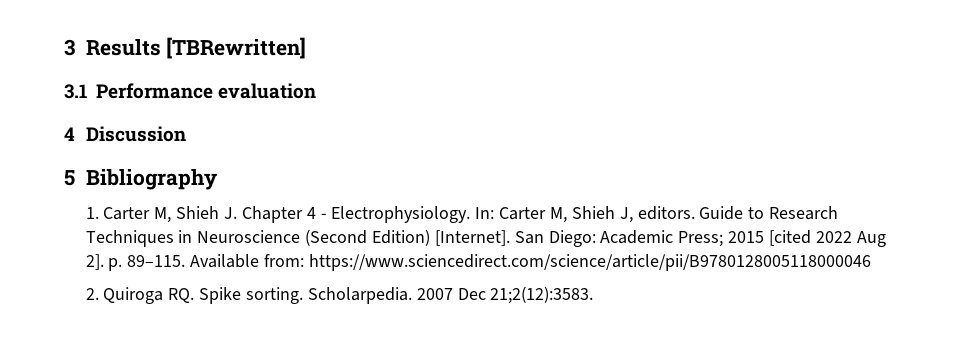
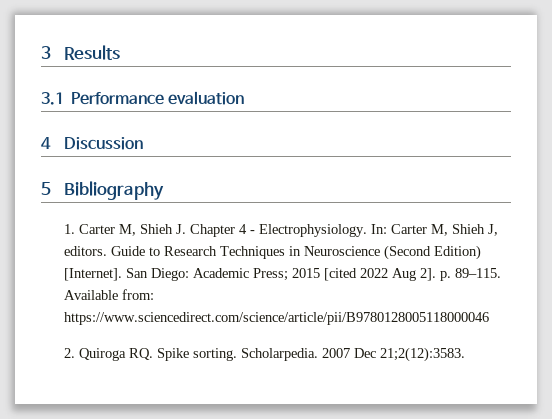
- 3 Results [TBRewritten]
+ 3 Results

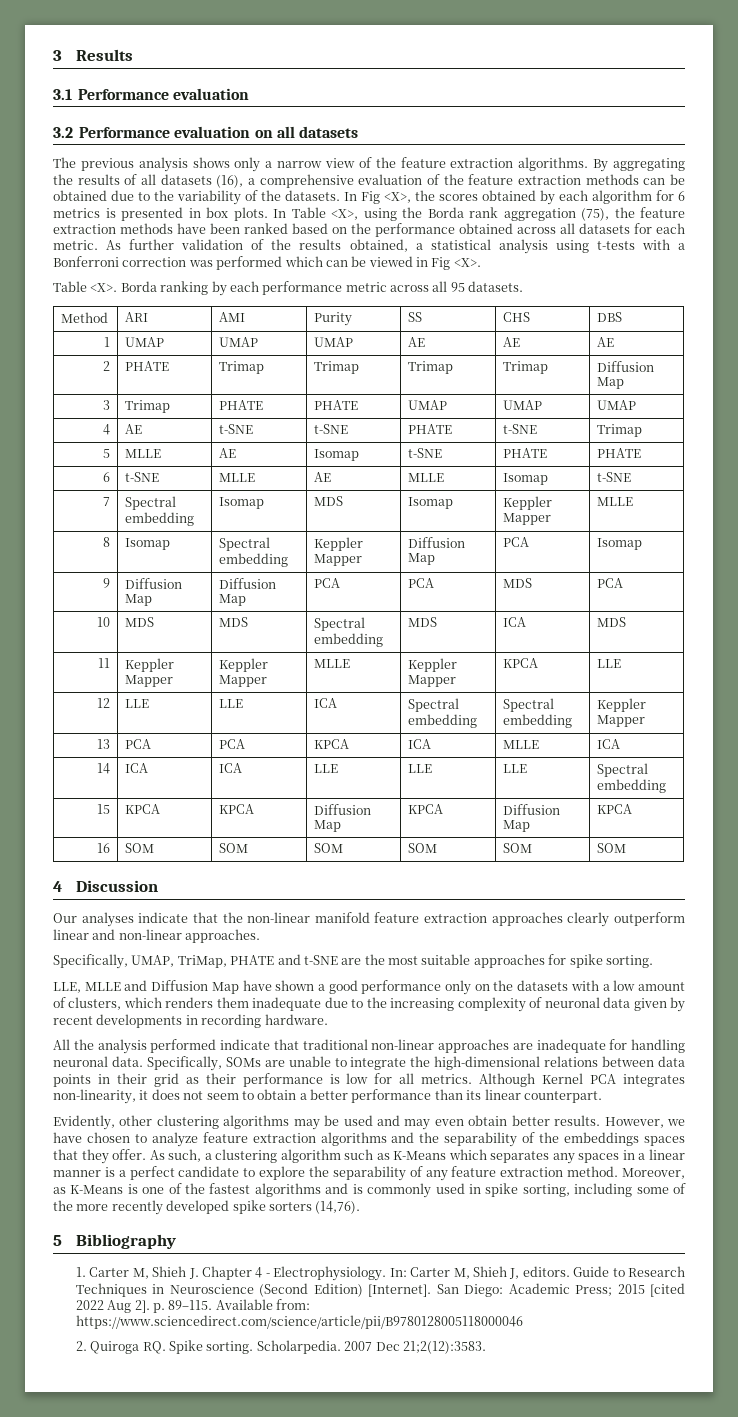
+ 3.2 Performance evaluation on all datasets
+ The previous analysis shows only a narrow view of the feature extraction algorithms. By aggregating the results of all datasets (16), a comprehensive evaluation of the feature extraction methods can be obtained due to the variability of the datasets. In Fig <X>, the scores obtained by each algorithm for 6 metrics is presented in box plots. In Table <X>, using the Borda rank aggregation (75), the feature extraction methods have been ranked based on the performance obtained across all datasets for each metric. As further validation of the results obtained, a statistical analysis using t-tests with a Bonferroni correction was performed which can be viewed in Fig <X>.
+ Table <X>. Borda ranking by each performance metric across all 95 datasets.
+ Method | ARI | AMI | Purity | SS | CHS | DBS
+ 1 | UMAP | UMAP | UMAP | AE | AE | AE
+ 2 | PHATE | Trimap | Trimap | Trimap | Trimap | Diffusion Map
+ 3 | Trimap | PHATE | PHATE | UMAP | UMAP | UMAP
+ 4 | AE | t-SNE | t-SNE | PHATE | t-SNE | Trimap
+ 5 | MLLE | AE | Isomap | t-SNE | PHATE | PHATE
+ 6 | t-SNE | MLLE | AE | MLLE | Isomap | t-SNE
+ 7 | Spectral embedding | Isomap | MDS | Isomap | Keppler Mapper | MLLE
+ 8 | Isomap | Spectral embedding | Keppler Mapper | Diffusion Map | PCA | Isomap
+ 9 | Diffusion Map | Diffusion Map | PCA | PCA | MDS | PCA
+ 10 | MDS | MDS | Spectral embedding | MDS | ICA | MDS
+ 11 | Keppler Mapper | Keppler Mapper | MLLE | Keppler Mapper | KPCA | LLE
+ 12 | LLE | LLE | ICA | Spectral embedding | Spectral embedding | Keppler Mapper
+ 13 | PCA | PCA | KPCA | ICA | MLLE | ICA
+ 14 | ICA | ICA | LLE | LLE | LLE | Spectral embedding
+ 15 | KPCA | KPCA | Diffusion Map | KPCA | Diffusion Map | KPCA
+ 16 | SOM | SOM | SOM | SOM | SOM | SOM
  4 Discussion
+ Our analyses indicate that the non-linear manifold feature extraction approaches clearly outperform linear and non-linear approaches.
+ Specifically, UMAP, TriMap, PHATE and t-SNE are the most suitable approaches for spike sorting.
+ LLE, MLLE and Diffusion Map have shown a good performance only on the datasets with a low amount of clusters, which renders them inadequate due to the increasing complexity of neuronal data given by recent developments in recording hardware.
+ All the analysis performed indicate that traditional non-linear approaches are inadequate for handling neuronal data. Specifically, SOMs are unable to integrate the high-dimensional relations between data points in their grid as their performance is low for all metrics. Although Kernel PCA integrates non-linearity, it does not seem to obtain a better performance than its linear counterpart.
+ Evidently, other clustering algorithms may be used and may even obtain better results. However, we have chosen to analyze feature extraction algorithms and the separability of the embeddings spaces that they offer. As such, a clustering algorithm such as K-Means which separates any spaces in a linear manner is a perfect candidate to explore the separability of any feature extraction method. Moreover, as K-Means is one of the fastest algorithms and is commonly used in spike sorting, including some of the more recently developed spike sorters (14,76).

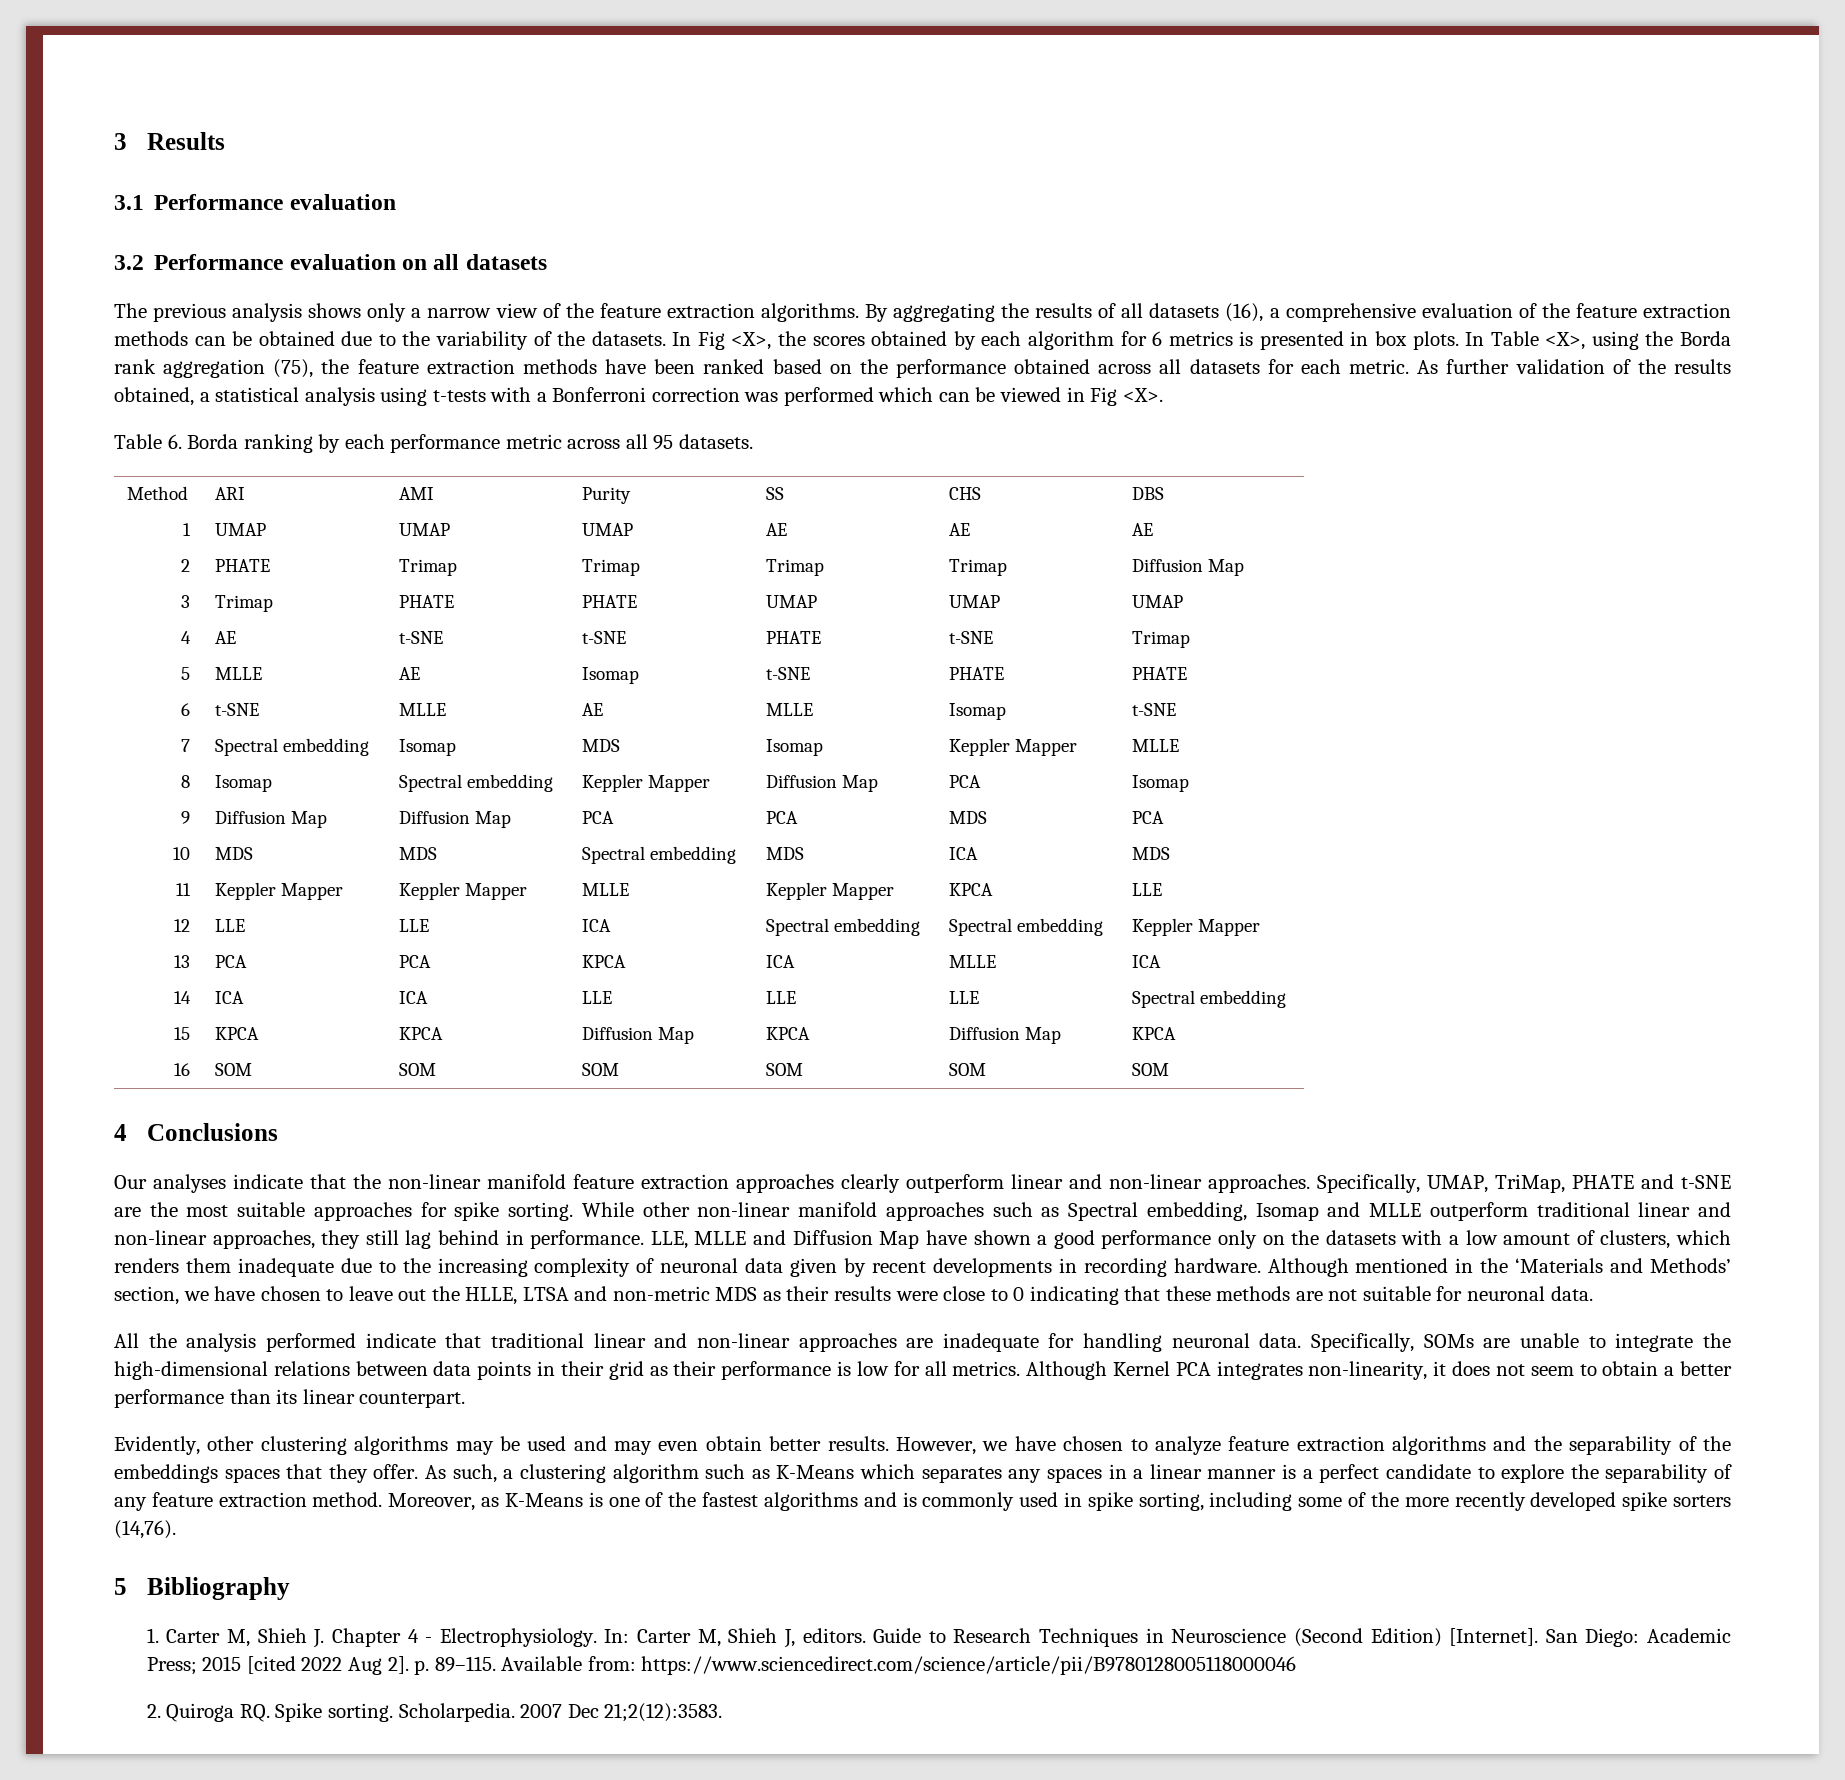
- Table <X>. Borda ranking by each performance metric across all 95 datasets.
+ Table 6. Borda ranking by each performance metric across all 95 datasets.
- 4 Discussion
+ 4 Conclusions
- Our analyses indicate that the non-linear manifold feature extraction approaches clearly outperform linear and non-linear approaches.
- Specifically, UMAP, TriMap, PHATE and t-SNE are the most suitable approaches for spike sorting.
- LLE, MLLE and Diffusion Map have shown a good performance only on the datasets with a low amount of clusters, which renders them inadequate due to the increasing complexity of neuronal data given by recent developments in recording hardware.
+ Our analyses indicate that the non-linear manifold feature extraction approaches clearly outperform linear and non-linear approaches. Specifically, UMAP, TriMap, PHATE and t-SNE are the most suitable approaches for spike sorting. While other non-linear manifold approaches such as Spectral embedding, Isomap and MLLE outperform traditional linear and non-linear approaches, they still lag behind in performance. LLE, MLLE and Diffusion Map have shown a good performance only on the datasets with a low amount of clusters, which renders them inadequate due to the increasing complexity of neuronal data given by recent developments in recording hardware. Although mentioned in the ‘Materials and Methods’ section, we have chosen to leave out the HLLE, LTSA and non-metric MDS as their results were close to 0 indicating that these methods are not suitable for neuronal data.
- All the analysis performed indicate that traditional non-linear approaches are inadequate for handling neuronal data.
+ All the analysis performed indicate that traditional linear and non-linear approaches are inadequate for handling neuronal data.

